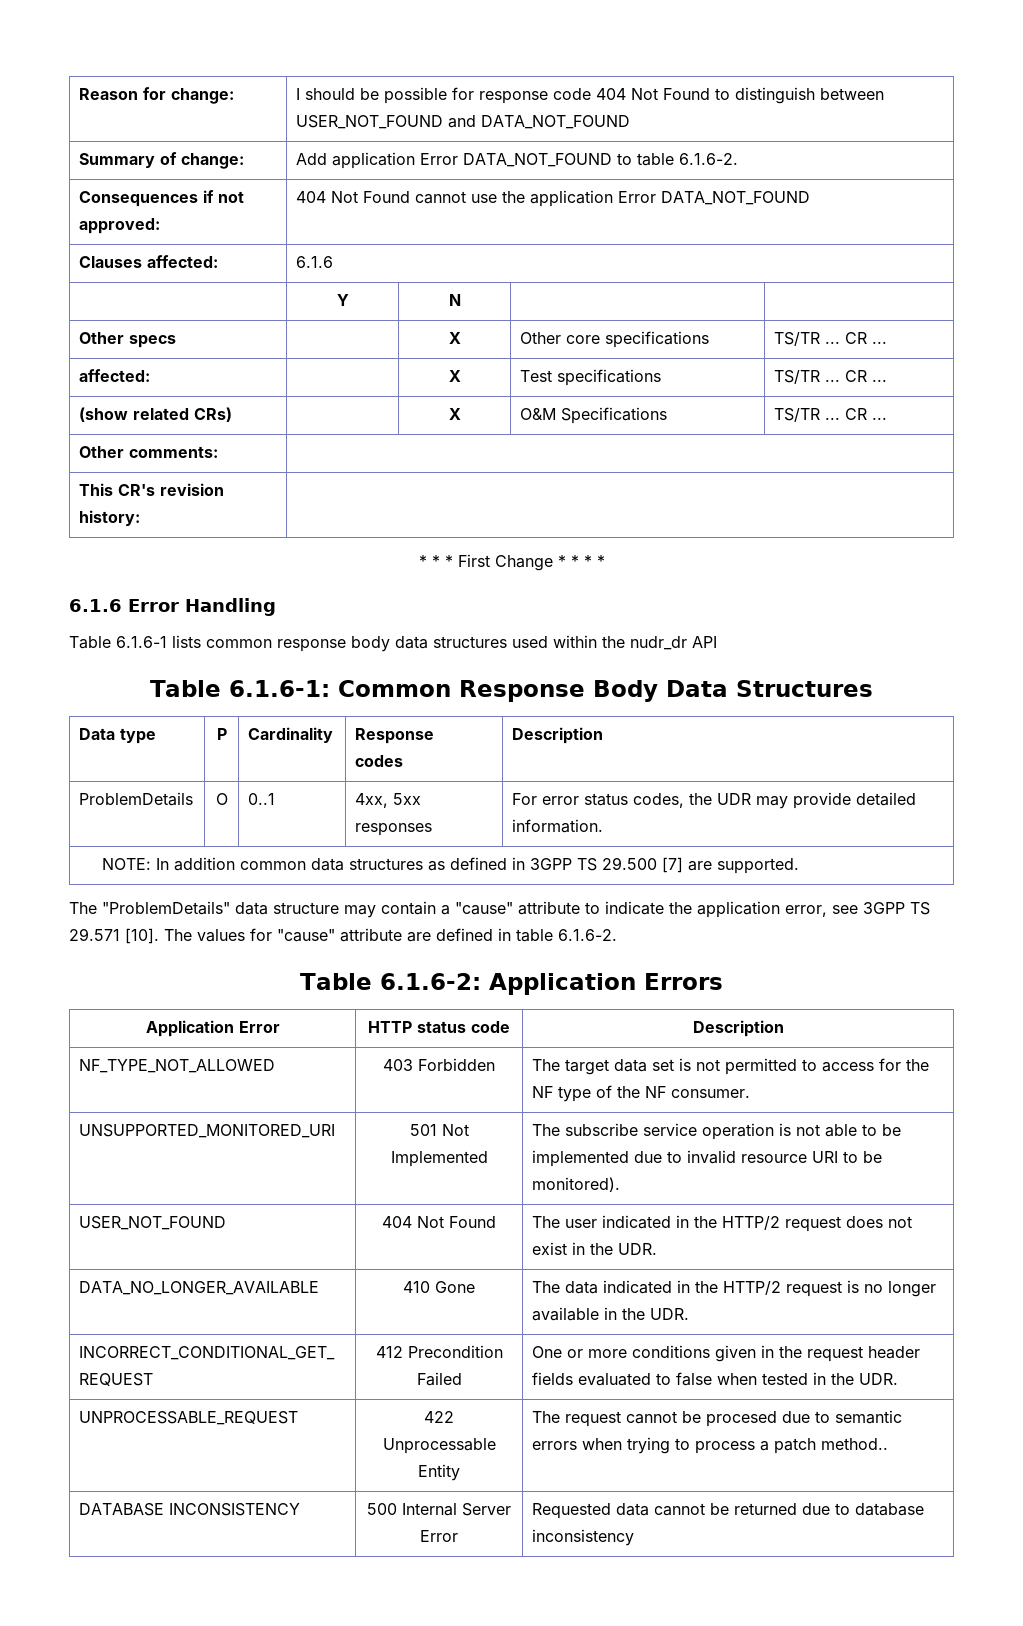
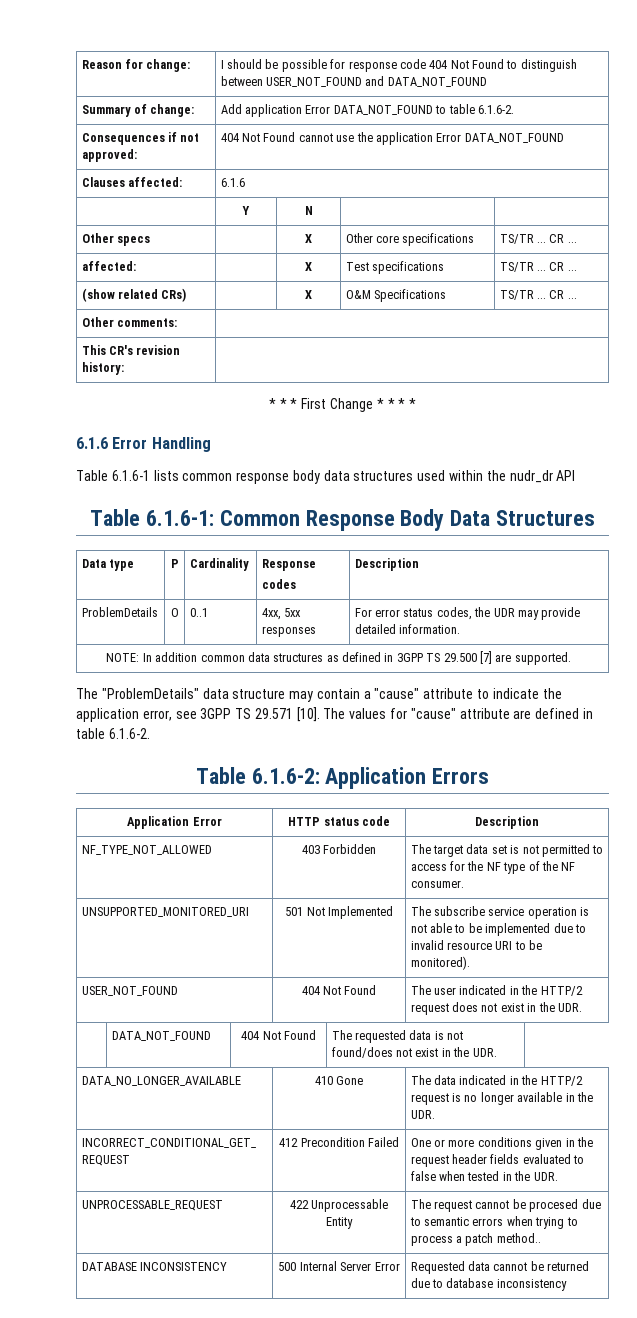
+ | DATA_NOT_FOUND | 404 Not Found | The requested data is not found/does not exist in the UDR.

